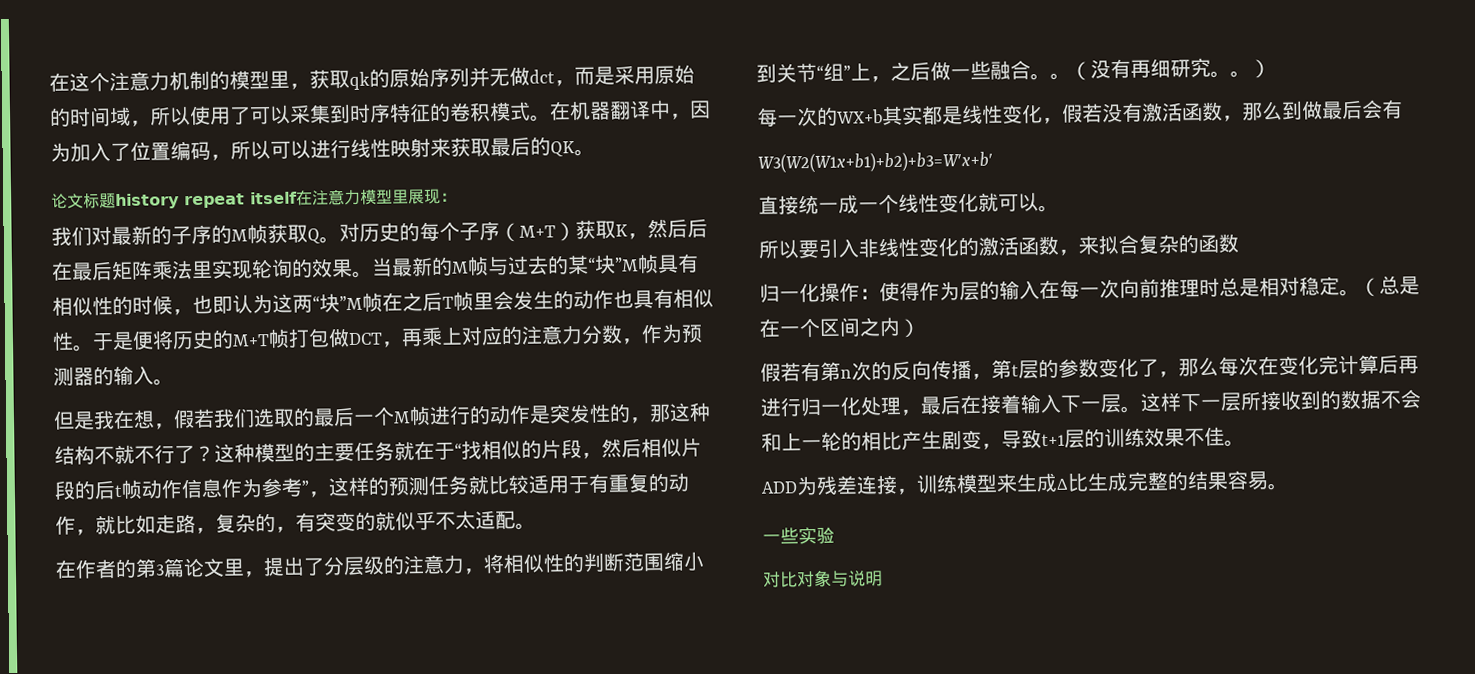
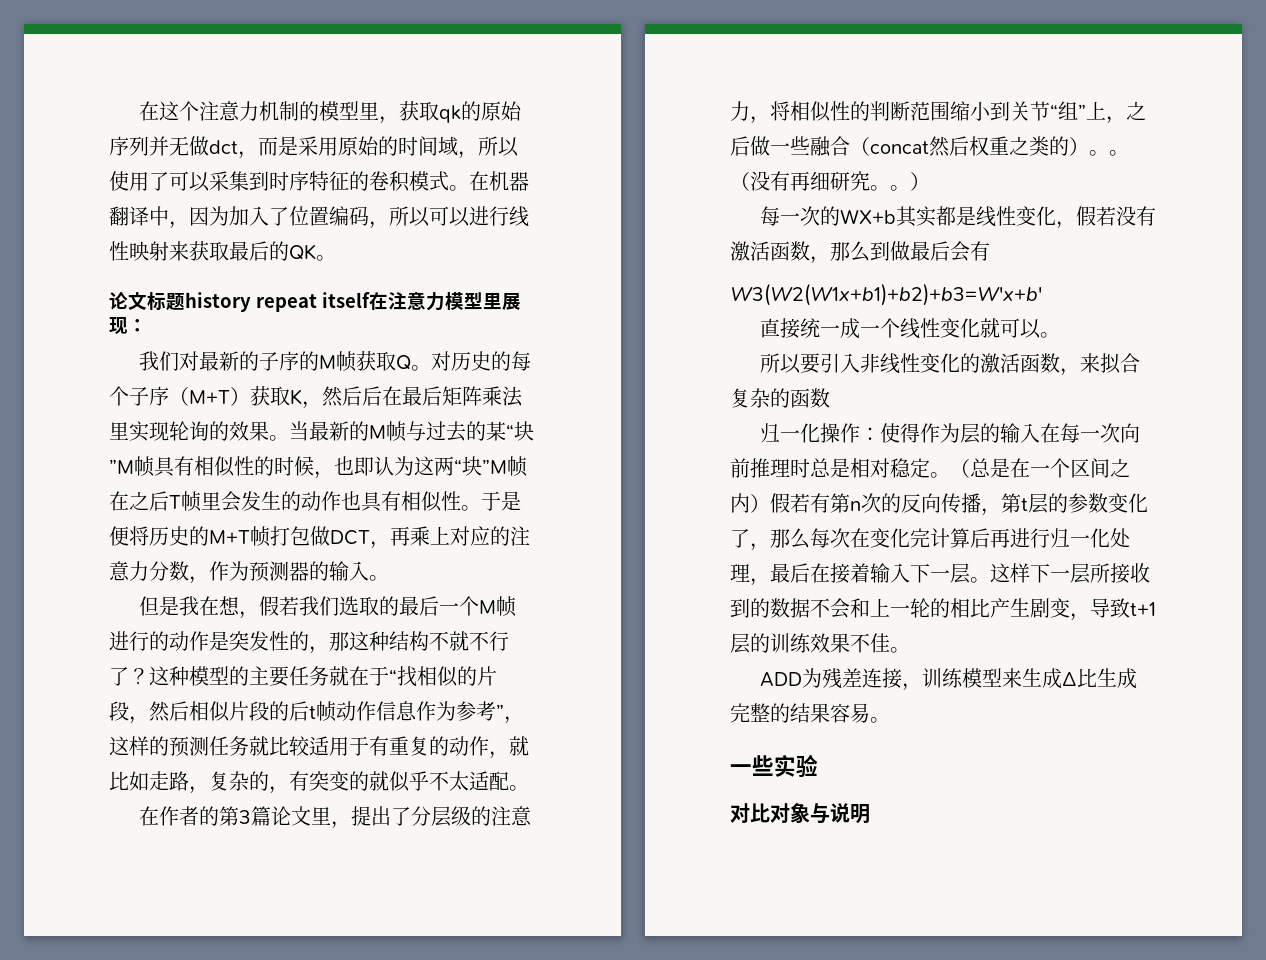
- 在作者的第3篇论文里，提出了分层级的注意力，将相似性的判断范围缩小到关节“组”上，之后做一些融合。
+ 在作者的第3篇论文里，提出了分层级的注意力，将相似性的判断范围缩小到关节“组”上，之后做一些融合（concat然后权重之类的）。
- （总是在一个区间之内）
- 假若有第n次的反向传播，第t层的参数变化了，那么每次在变化完计算后再进行归一化处理，最后在接着输入下一层。
+ （总是在一个区间之内）假若有第n次的反向传播，第t层的参数变化了，那么每次在变化完计算后再进行归一化处理，最后在接着输入下一层。

